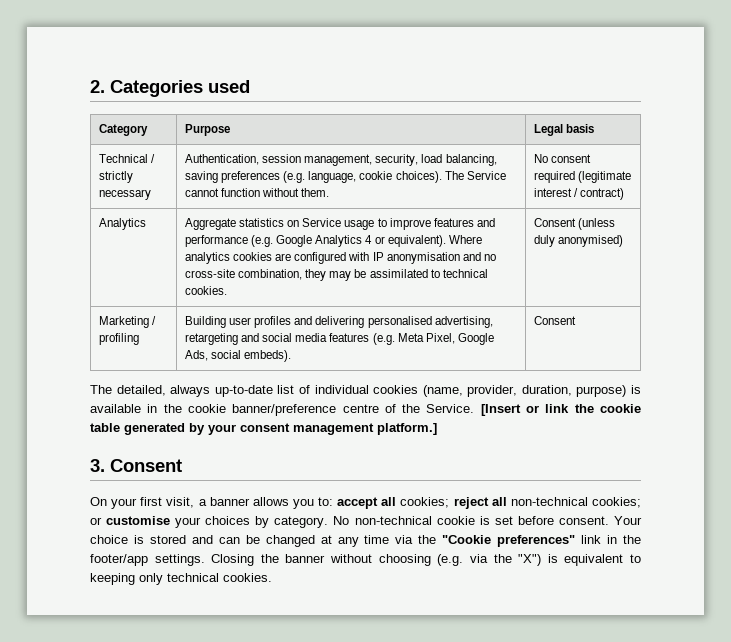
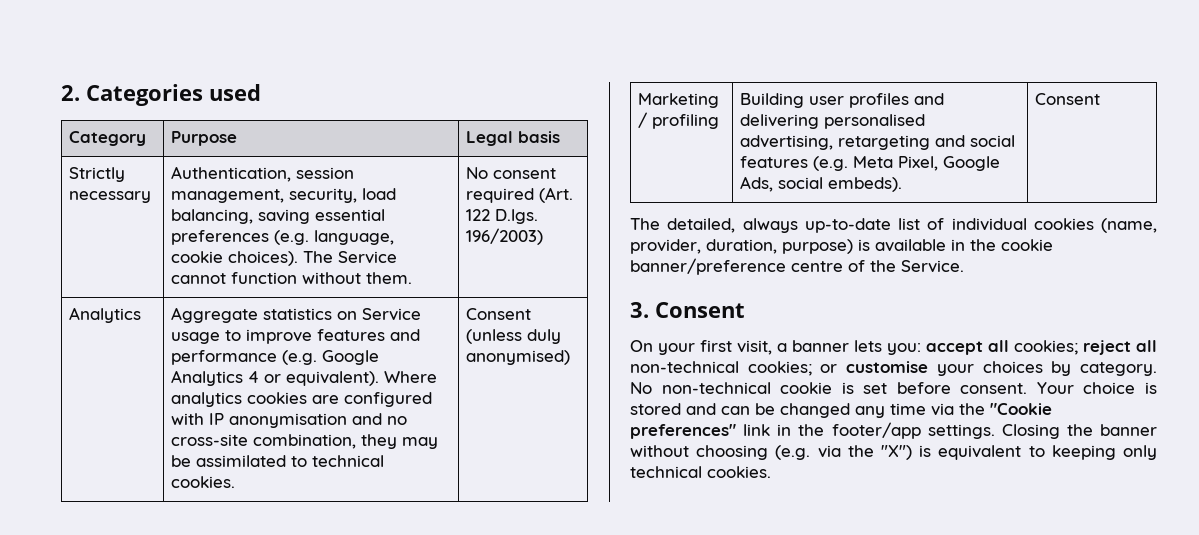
- Technical / strictly necessary | Authentication, session management, security, load balancing, saving preferences (e.g. language, cookie choices). The Service cannot function without them. | No consent required (legitimate interest / contract)
+ Strictly necessary | Authentication, session management, security, load balancing, saving essential preferences (e.g. language, cookie choices). The Service cannot function without them. | No consent required (Art. 122 D.lgs. 196/2003)
- Marketing / profiling | Building user profiles and delivering personalised advertising, retargeting and social media features (e.g. Meta Pixel, Google Ads, social embeds). | Consent
+ Marketing / profiling | Building user profiles and delivering personalised advertising, retargeting and social features (e.g. Meta Pixel, Google Ads, social embeds). | Consent
- [Insert or link the cookie table generated by your consent management platform.]
- On your first visit, a banner allows you to: accept all cookies; reject all non-technical cookies; or customise your choices by category.
+ On your first visit, a banner lets you: accept all cookies; reject all non-technical cookies; or customise your choices by category.
- Your choice is stored and can be changed at any time via the "Cookie preferences" link in the footer/app settings.
+ Your choice is stored and can be changed any time via the "Cookie preferences" link in the footer/app settings.

